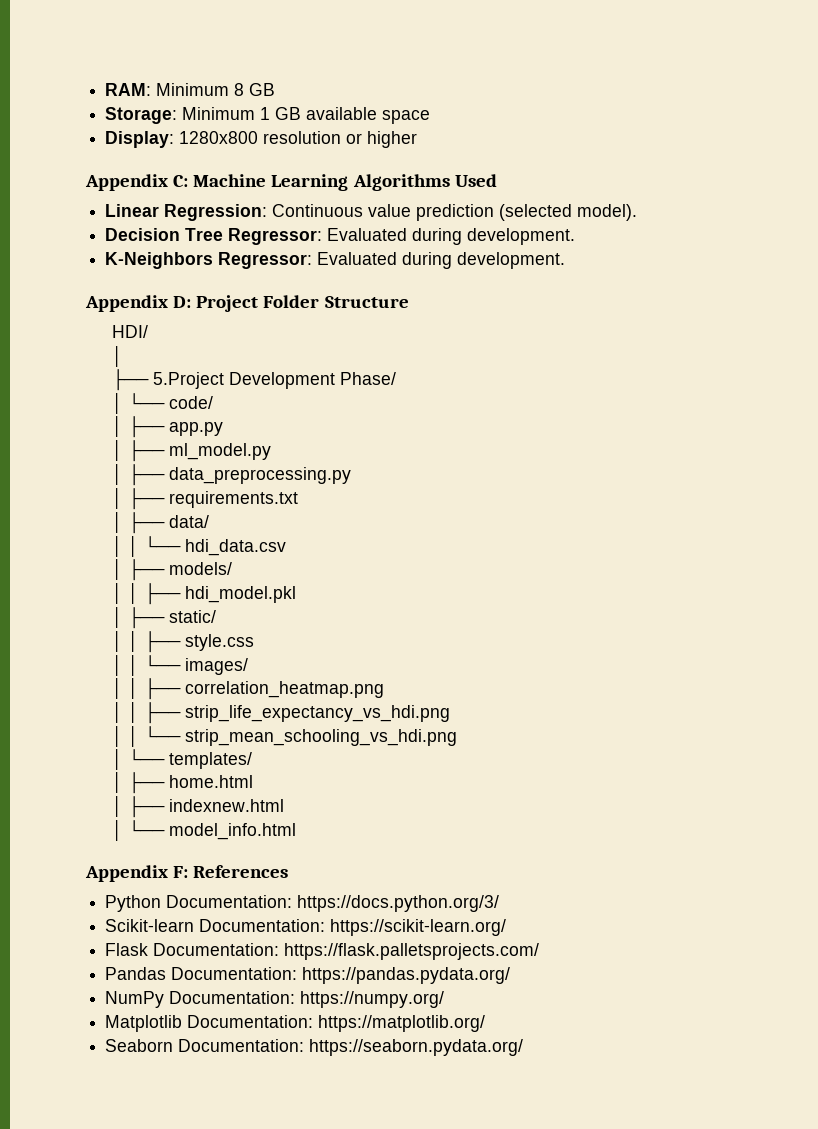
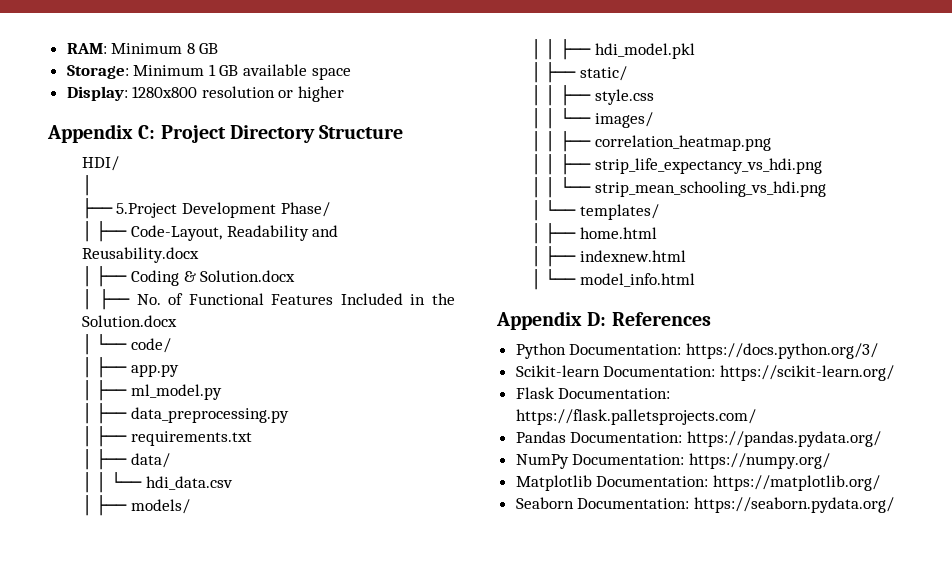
- Appendix C: Machine Learning Algorithms Used
- Linear Regression: Continuous value prediction (selected model).
- Decision Tree Regressor: Evaluated during development.
- K-Neighbors Regressor: Evaluated during development.
- Appendix D: Project Folder Structure
+ Appendix C: Project Directory Structure
+ │ ├── Code-Layout, Readability and Reusability.docx
+ │ ├── Coding & Solution.docx
+ │ ├── No. of Functional Features Included in the Solution.docx
- Appendix F: References
+ Appendix D: References

